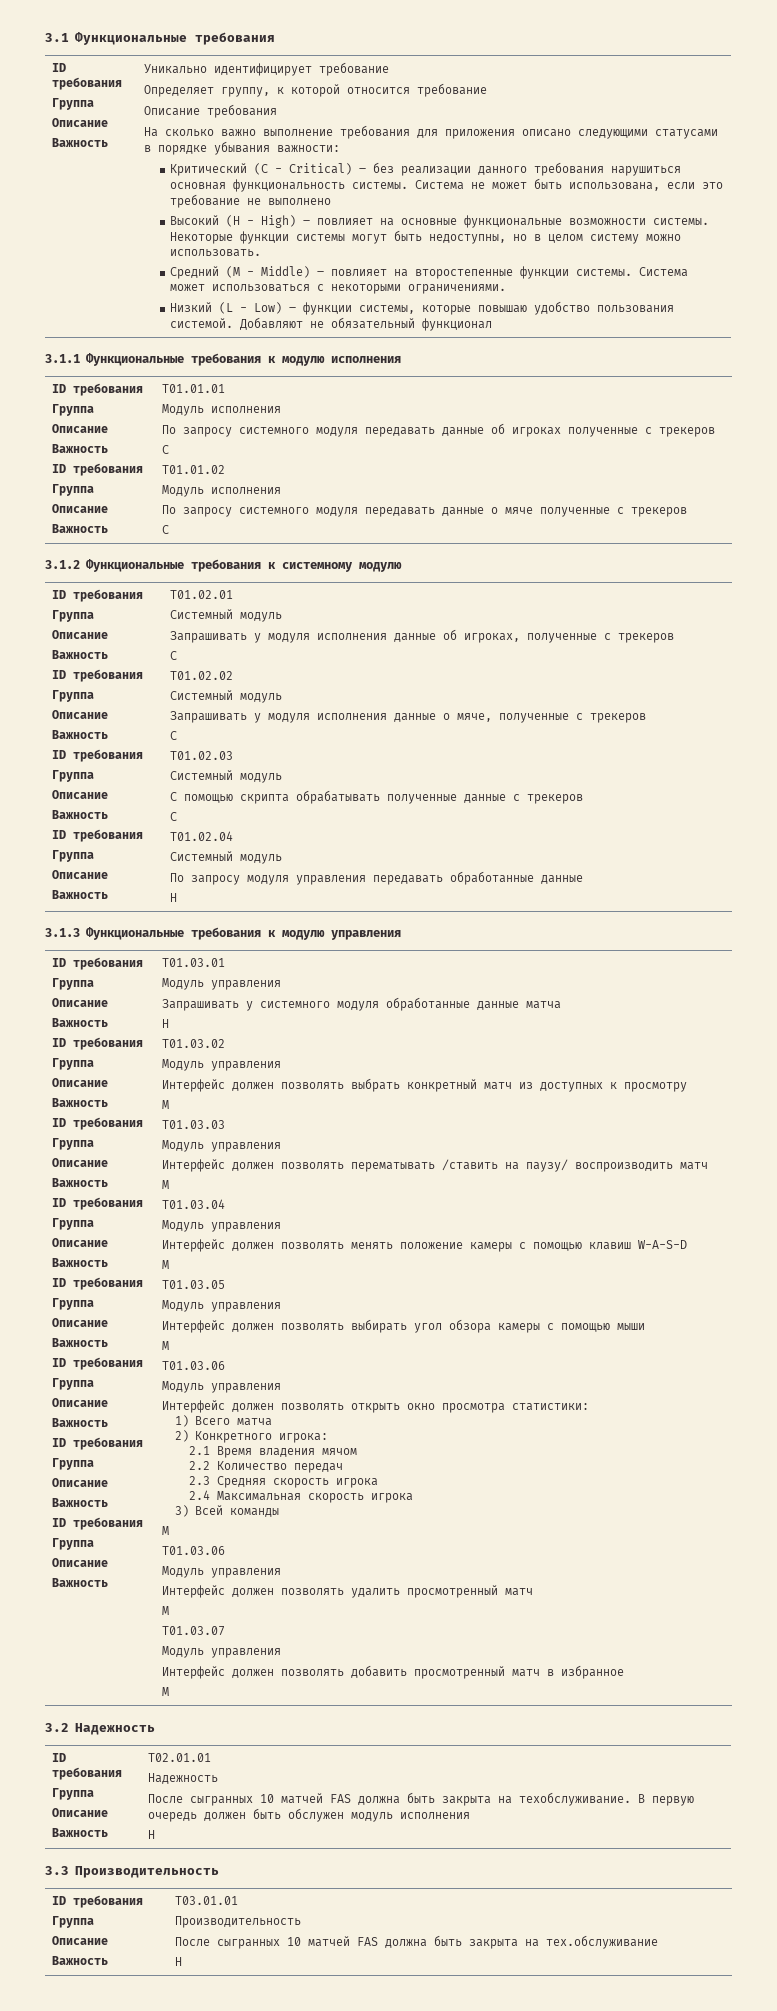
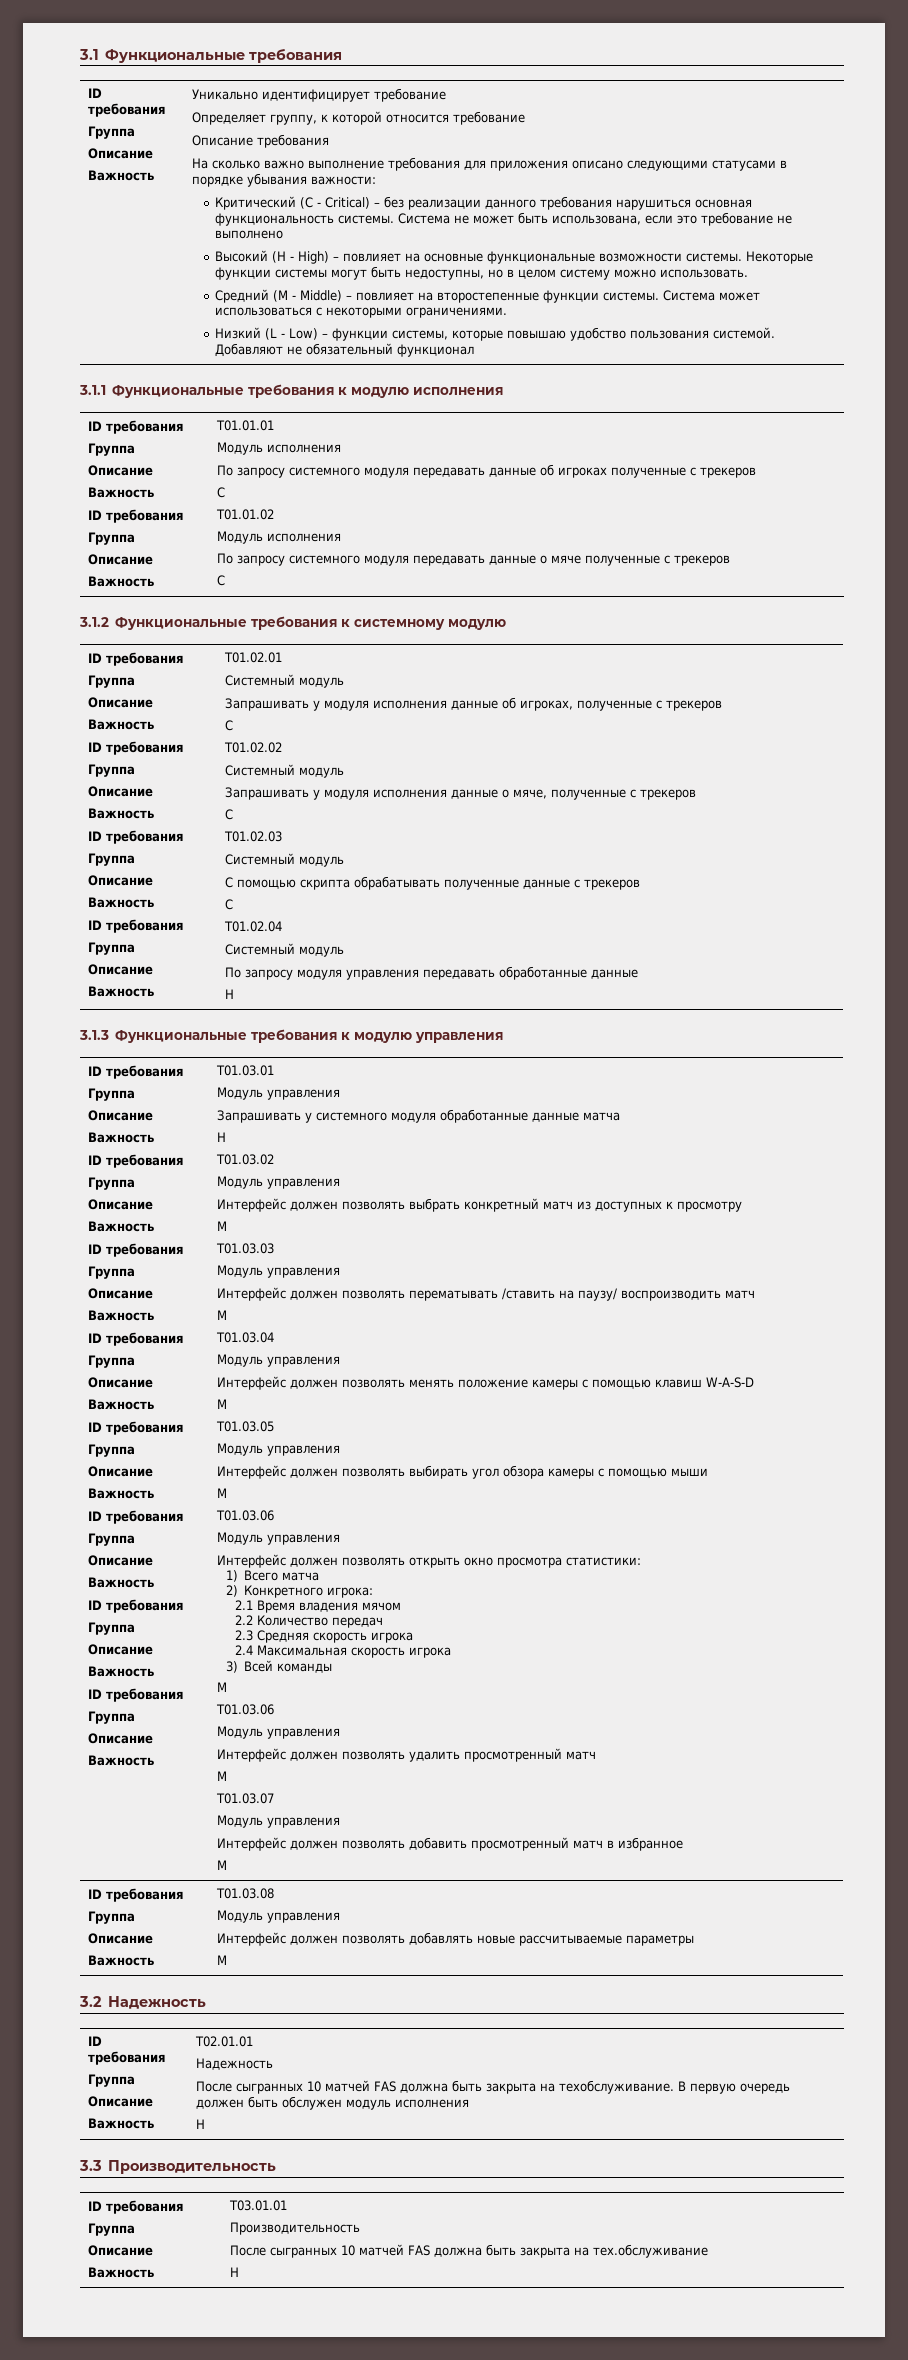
  Интерфейс должен позволять добавить просмотренный матч в избранное
+ М
+ ID требования
+ Группа
+ Описание
+ Важность | Т01.03.08
+ Модуль управления
+ Интерфейс должен позволять добавлять новые рассчитываемые параметры

